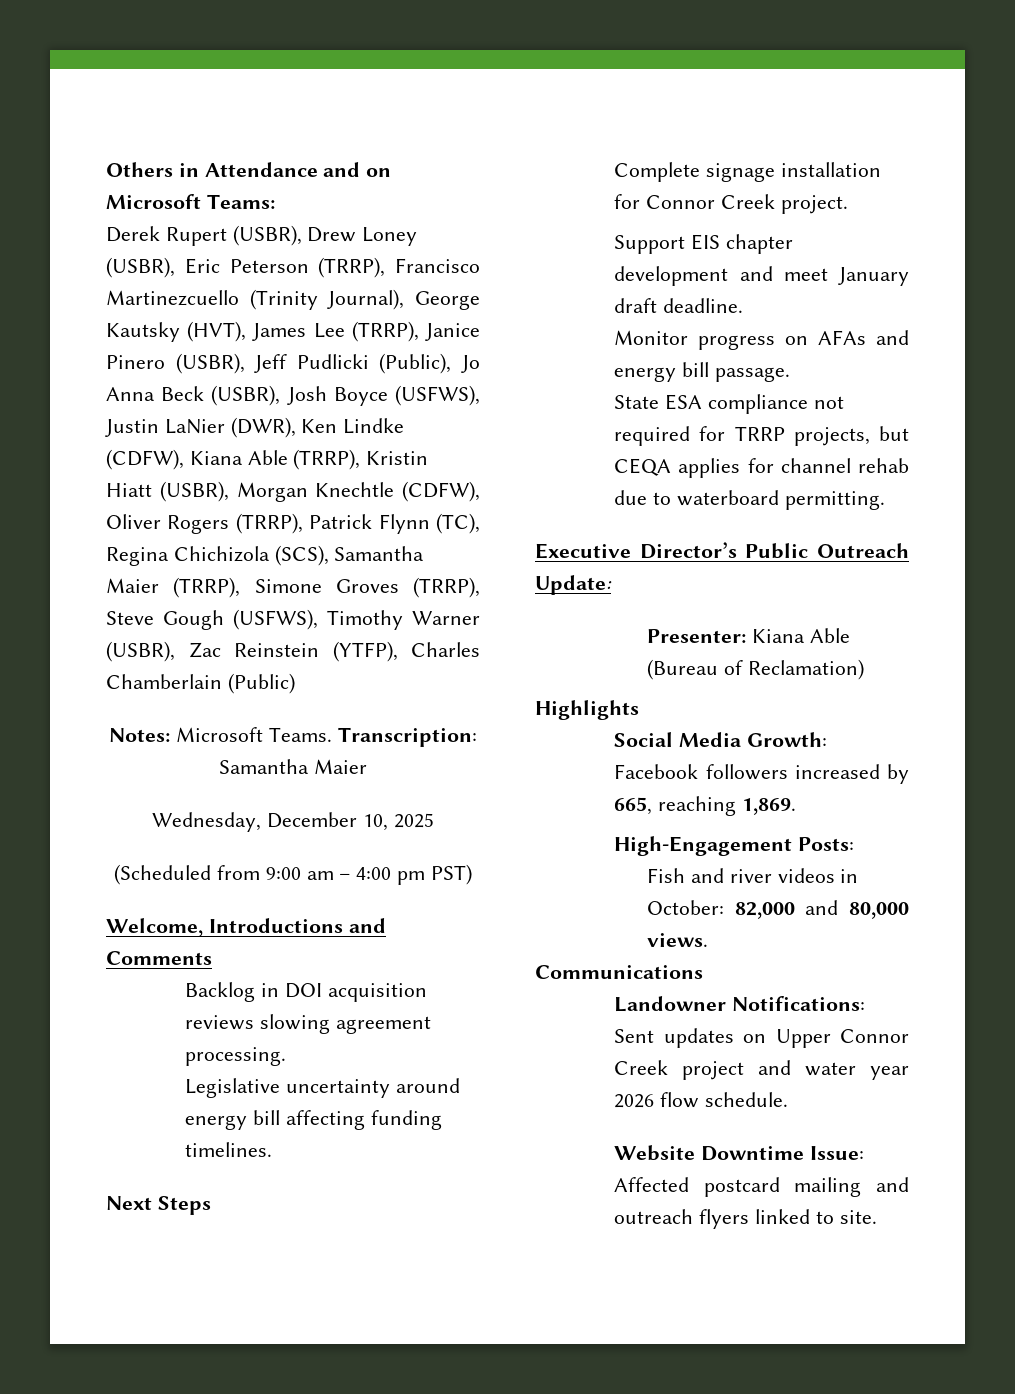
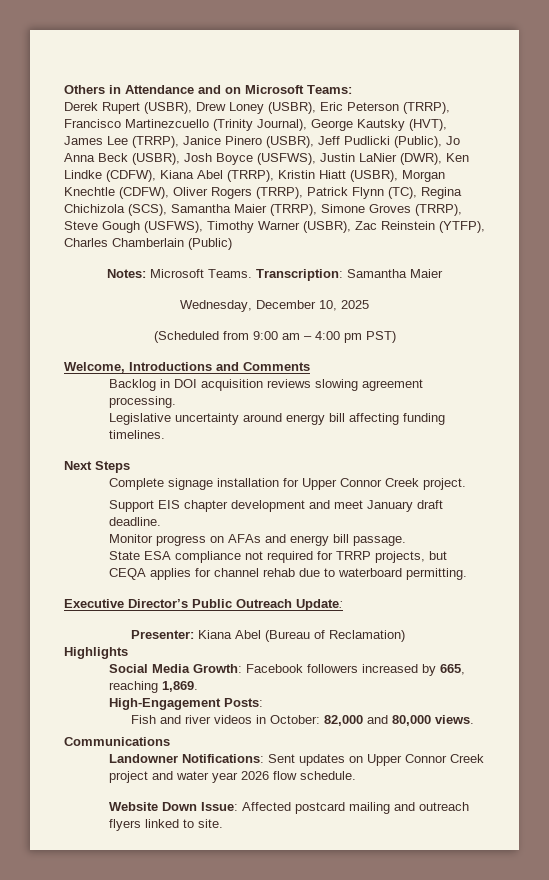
- Derek Rupert (USBR), Drew Loney (USBR), Eric Peterson (TRRP), Francisco Martinezcuello (Trinity Journal), George Kautsky (HVT), James Lee (TRRP), Janice Pinero (USBR), Jeff Pudlicki (Public), Jo Anna Beck (USBR), Josh Boyce (USFWS), Justin LaNier (DWR), Ken Lindke (CDFW), Kiana Able (TRRP), Kristin Hiatt (USBR), Morgan Knechtle (CDFW), Oliver Rogers (TRRP), Patrick Flynn (TC), Regina Chichizola (SCS), Samantha Maier (TRRP), Simone Groves (TRRP), Steve Gough (USFWS), Timothy Warner (USBR), Zac Reinstein (YTFP), Charles Chamberlain (Public)
+ Derek Rupert (USBR), Drew Loney (USBR), Eric Peterson (TRRP), Francisco Martinezcuello (Trinity Journal), George Kautsky (HVT), James Lee (TRRP), Janice Pinero (USBR), Jeff Pudlicki (Public), Jo Anna Beck (USBR), Josh Boyce (USFWS), Justin LaNier (DWR), Ken Lindke (CDFW), Kiana Abel (TRRP), Kristin Hiatt (USBR), Morgan Knechtle (CDFW), Oliver Rogers (TRRP), Patrick Flynn (TC), Regina Chichizola (SCS), Samantha Maier (TRRP), Simone Groves (TRRP), Steve Gough (USFWS), Timothy Warner (USBR), Zac Reinstein (YTFP), Charles Chamberlain (Public)
- Complete signage installation for Connor Creek project.
+ Complete signage installation for Upper Connor Creek project.
- Presenter: Kiana Able (Bureau of Reclamation)
+ Presenter: Kiana Abel (Bureau of Reclamation)
- Website Downtime Issue: Affected postcard mailing and outreach flyers linked to site.
+ Website Down Issue: Affected postcard mailing and outreach flyers linked to site.

